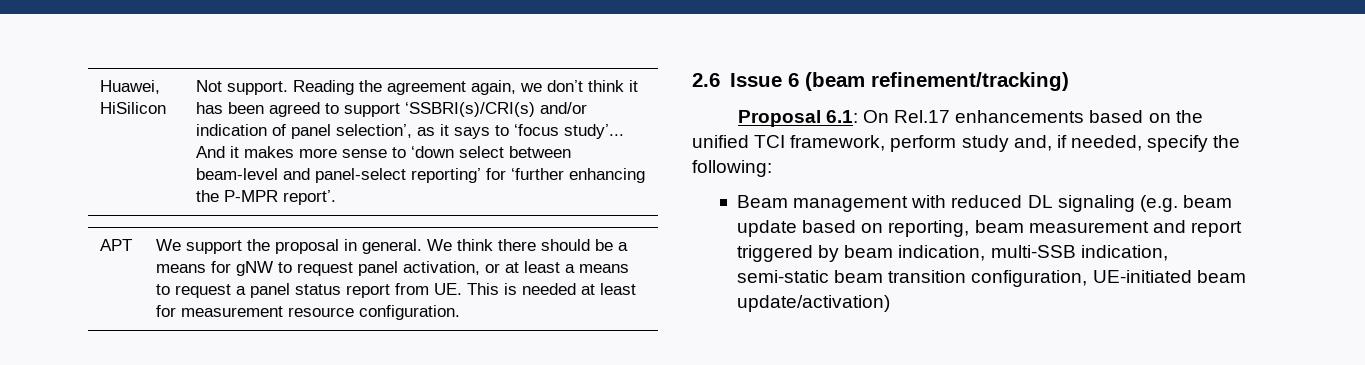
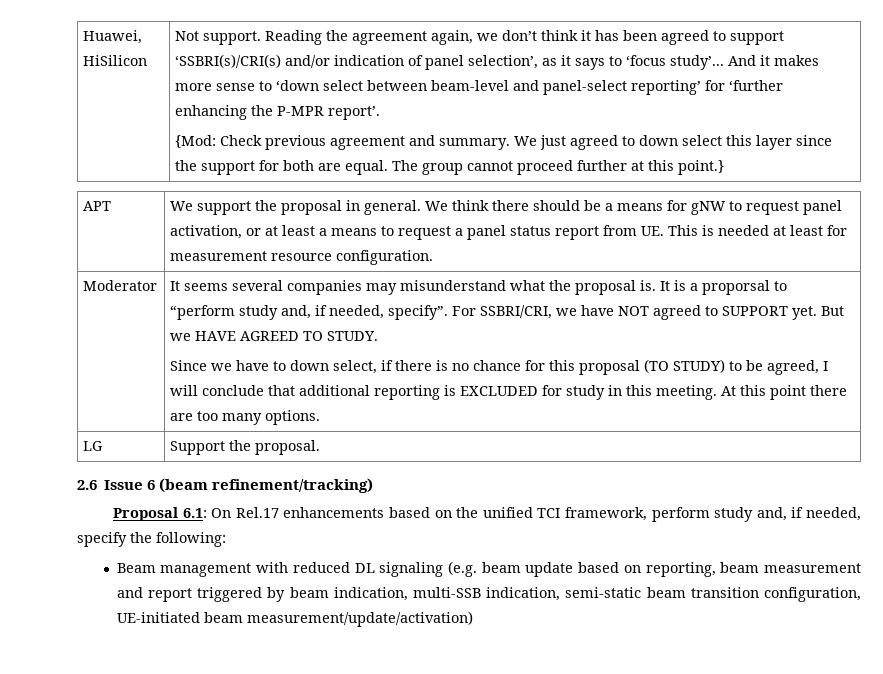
+ {Mod: Check previous agreement and summary. We just agreed to down select this layer since the support for both are equal. The group cannot proceed further at this point.}
+ Moderator | It seems several companies may misunderstand what the proposal is. It is a proporsal to “perform study and, if needed, specify”. For SSBRI/CRI, we have NOT agreed to SUPPORT yet. But we HAVE AGREED TO STUDY.
+ Since we have to down select, if there is no chance for this proposal (TO STUDY) to be agreed, I will conclude that additional reporting is EXCLUDED for study in this meeting. At this point there are too many options.
+ LG | Support the proposal.
- Beam management with reduced DL signaling (e.g. beam update based on reporting, beam measurement and report triggered by beam indication, multi-SSB indication, semi-static beam transition configuration, UE-initiated beam update/activation)
+ Beam management with reduced DL signaling (e.g. beam update based on reporting, beam measurement and report triggered by beam indication, multi-SSB indication, semi-static beam transition configuration, UE-initiated beam measurement/update/activation)

